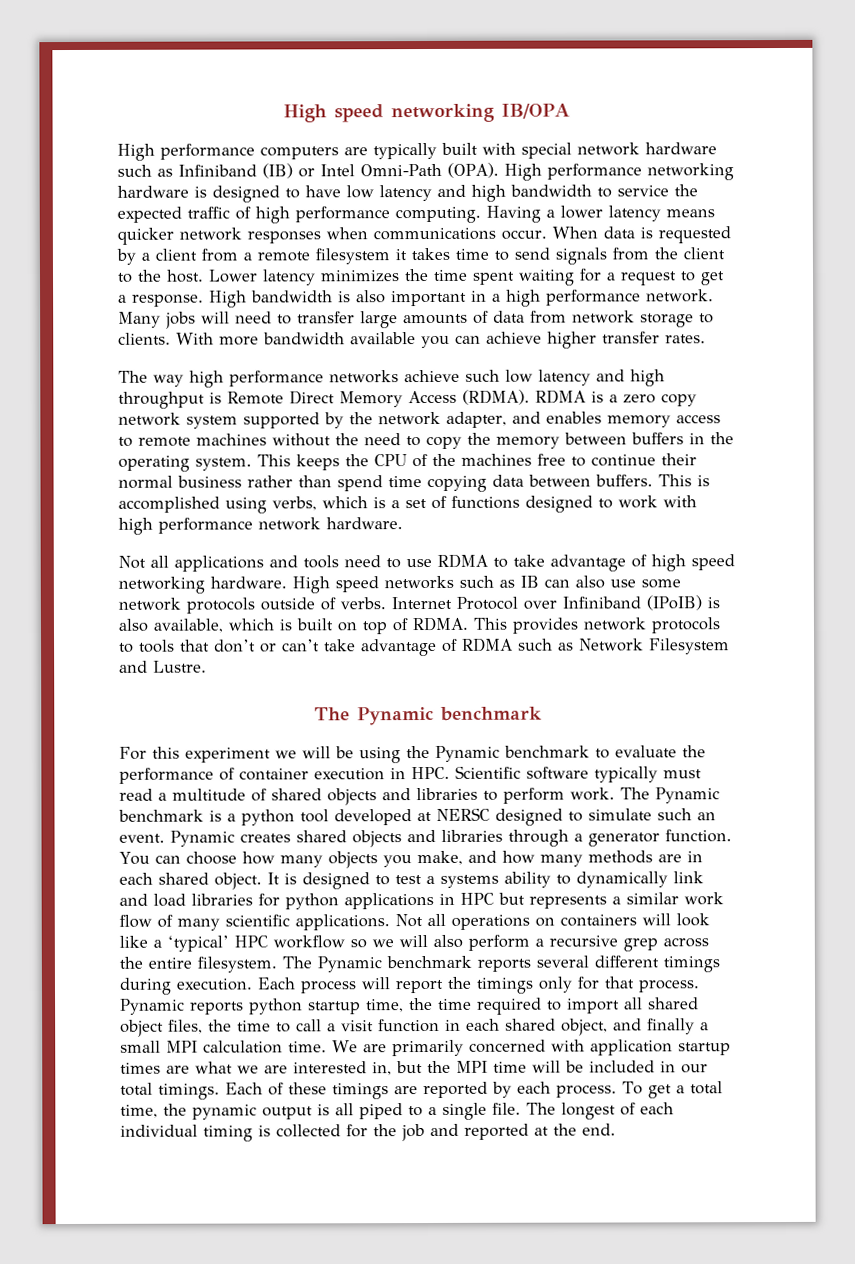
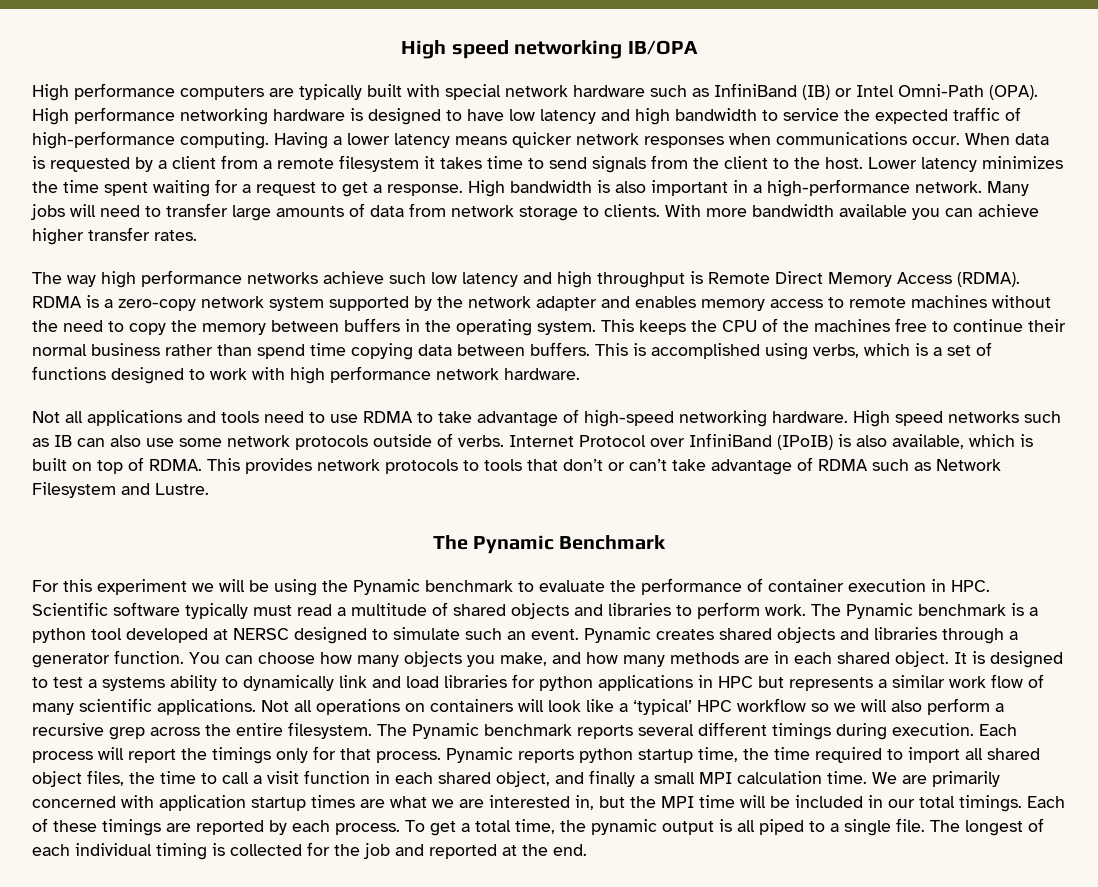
- High performance computers are typically built with special network hardware such as Infiniband (IB) or Intel Omni-Path (OPA).
+ High performance computers are typically built with special network hardware such as InfiniBand (IB) or Intel Omni-Path (OPA).
- High performance networking hardware is designed to have low latency and high bandwidth to service the expected traffic of high performance computing.
+ High performance networking hardware is designed to have low latency and high bandwidth to service the expected traffic of high-performance computing.
- High bandwidth is also important in a high performance network.
+ High bandwidth is also important in a high-performance network.
- RDMA is a zero copy network system supported by the network adapter, and enables memory access to remote machines without the need to copy the memory between buffers in the operating system.
+ RDMA is a zero-copy network system supported by the network adapter and enables memory access to remote machines without the need to copy the memory between buffers in the operating system.
- Not all applications and tools need to use RDMA to take advantage of high speed networking hardware.
+ Not all applications and tools need to use RDMA to take advantage of high-speed networking hardware.
- Internet Protocol over Infiniband (IPoIB) is also available, which is built on top of RDMA.
+ Internet Protocol over InfiniBand (IPoIB) is also available, which is built on top of RDMA.
  This provides network protocols to tools that don’t or can’t take advantage of RDMA such as Network Filesystem and Lustre.
- The Pynamic benchmark
+ The Pynamic Benchmark

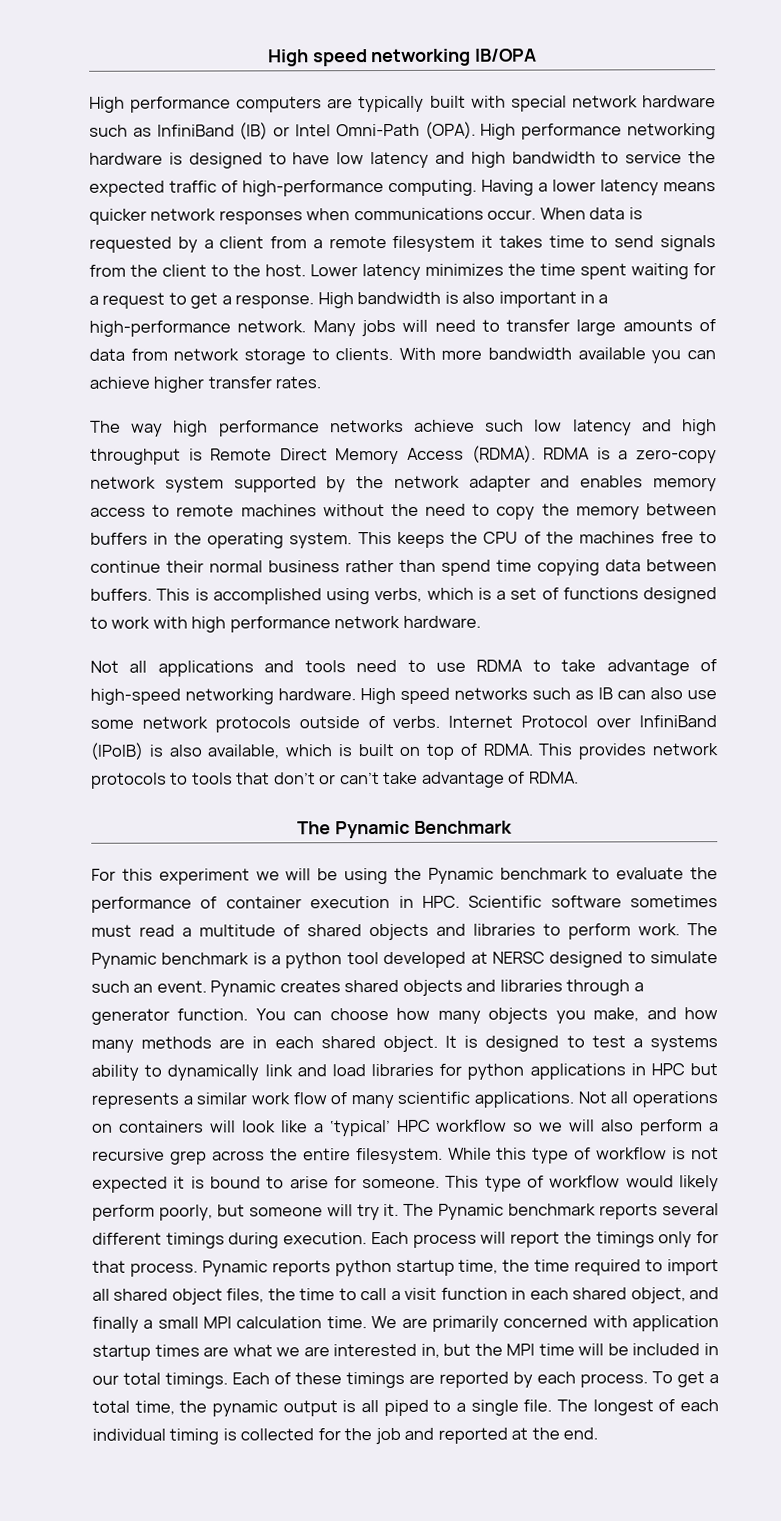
- This provides network protocols to tools that don’t or can’t take advantage of RDMA such as Network Filesystem and Lustre.
+ This provides network protocols to tools that don’t or can’t take advantage of RDMA.
- For this experiment we will be using the Pynamic benchmark to evaluate the performance of container execution in HPC. Scientific software typically must read a multitude of shared objects and libraries to perform work.
+ For this experiment we will be using the Pynamic benchmark to evaluate the performance of container execution in HPC. Scientific software sometimes must read a multitude of shared objects and libraries to perform work.
+ While this type of workflow is not expected it is bound to arise for someone. This type of workflow would likely perform poorly, but someone will try it.

